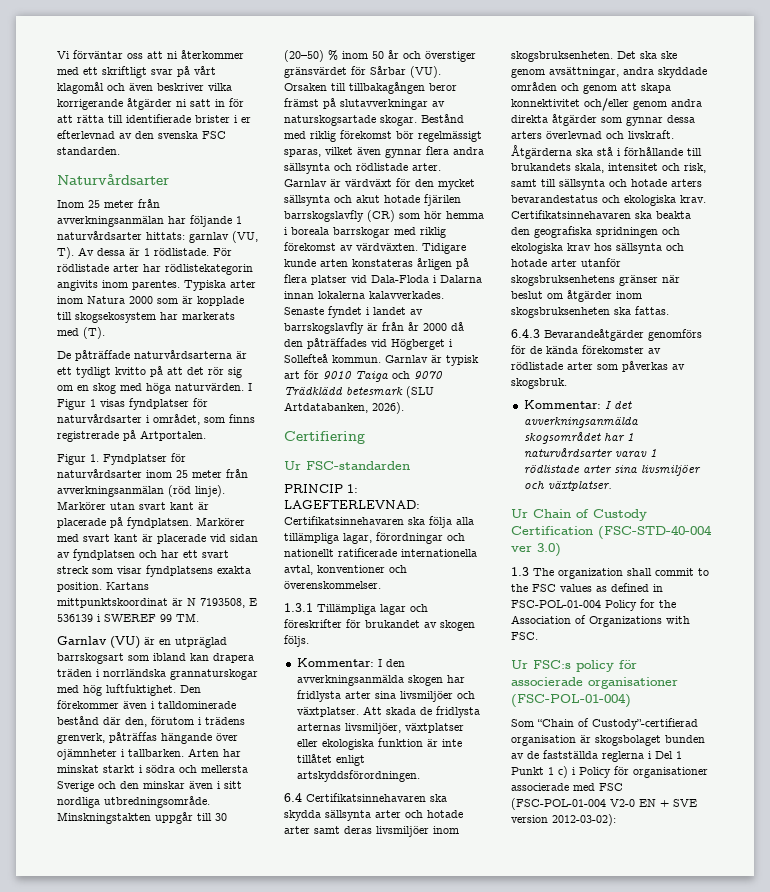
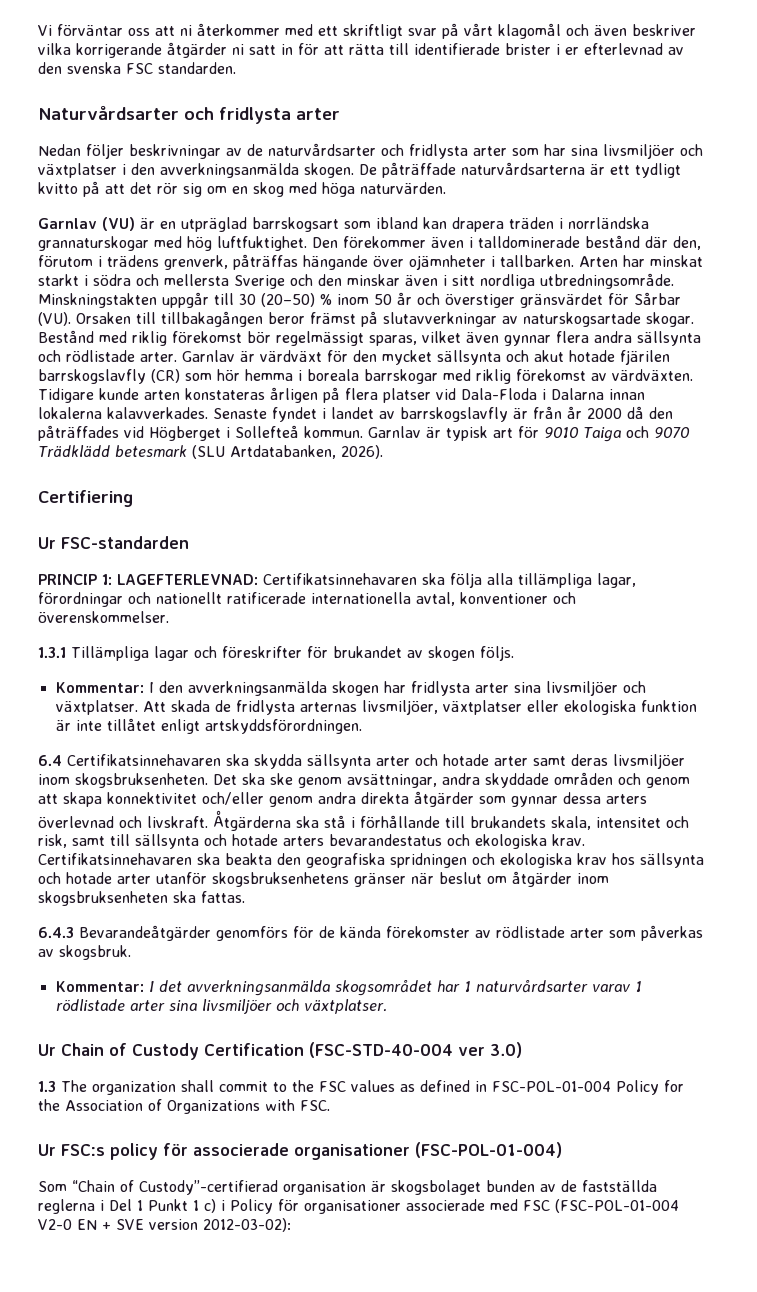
- Naturvårdsarter
- Inom 25 meter från avverkningsanmälan har följande 1 naturvårdsarter hittats: garnlav (VU, T). Av dessa är 1 rödlistade. För rödlistade arter har rödlistekategorin angivits inom parentes. Typiska arter inom Natura 2000 som är kopplade till skogsekosystem har markerats med (T).
- De påträffade naturvårdsarterna är ett tydligt kvitto på att det rör sig om en skog med höga naturvärden. I Figur 1 visas fyndplatser för naturvårdsarter i området, som finns registrerade på Artportalen.
- Figur 1. Fyndplatser för naturvårdsarter inom 25 meter från avverkningsanmälan (röd linje). Markörer utan svart kant är placerade på fyndplatsen. Markörer med svart kant är placerade vid sidan av fyndplatsen och har ett svart streck som visar fyndplatsens exakta position. Kartans mittpunktskoordinat är N 7193508, E 536139 i SWEREF 99 TM.
+ Naturvårdsarter och fridlysta arter
+ Nedan följer beskrivningar av de naturvårdsarter och fridlysta arter som har sina livsmiljöer och växtplatser i den avverkningsanmälda skogen. De påträffade naturvårdsarterna är ett tydligt kvitto på att det rör sig om en skog med höga naturvärden.

